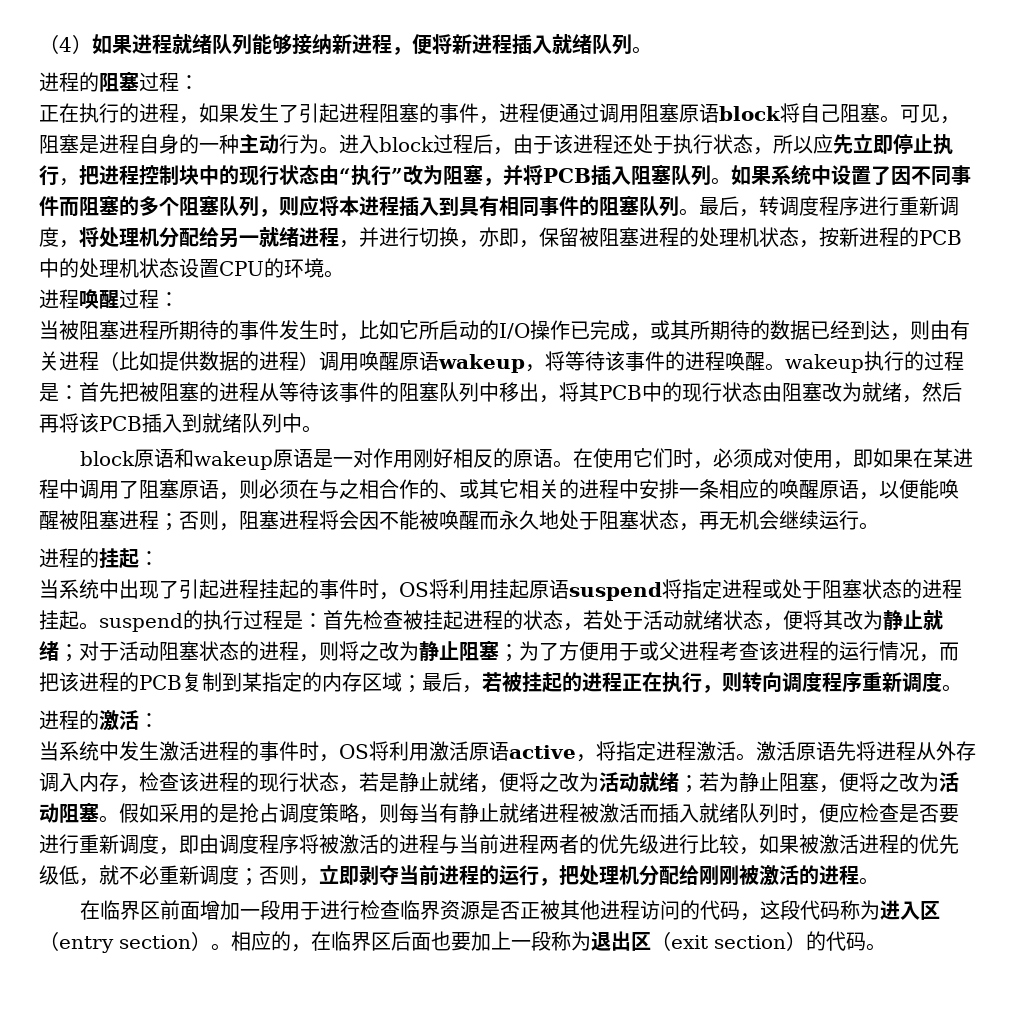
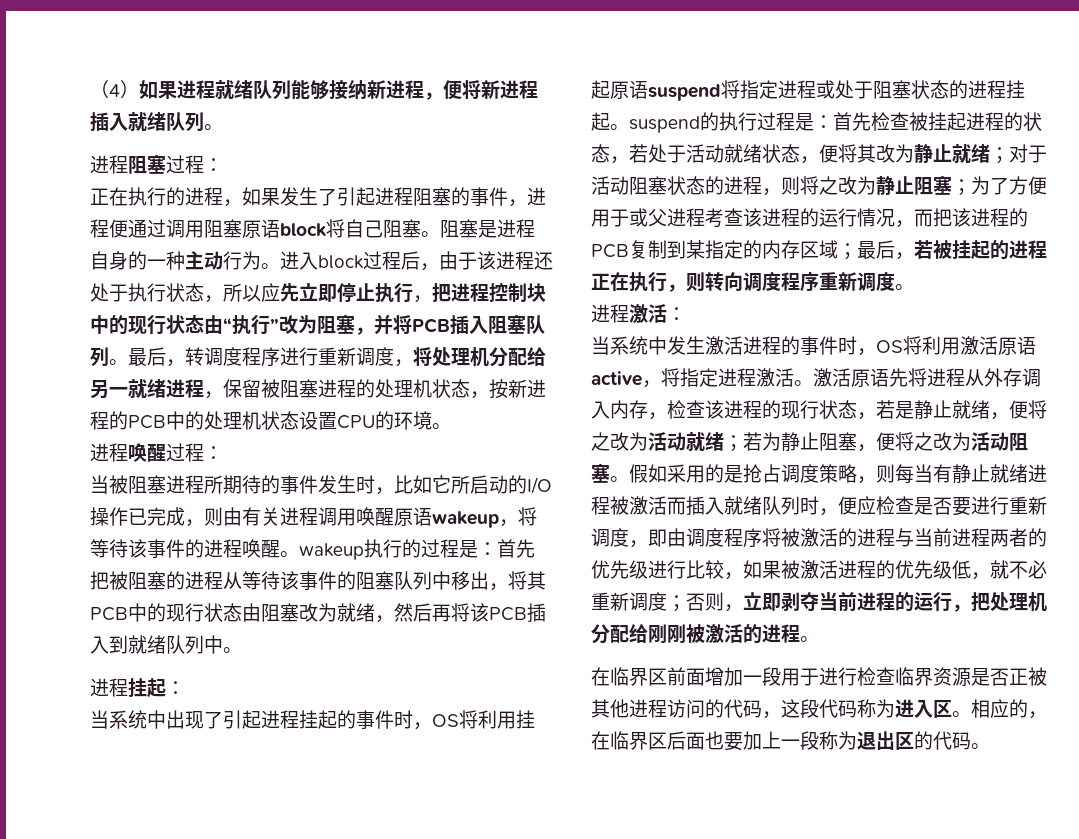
- 进程的阻塞过程：
+ 进程阻塞过程：
- 可见，阻塞是进程自身的一种主动行为。
+ 阻塞是进程自身的一种主动行为。
- 如果系统中设置了因不同事件而阻塞的多个阻塞队列，则应将本进程插入到具有相同事件的阻塞队列。
- 最后，转调度程序进行重新调度，将处理机分配给另一就绪进程，并进行切换，亦即，保留被阻塞进程的处理机状态，按新进程的PCB中的处理机状态设置CPU的环境。
+ 最后，转调度程序进行重新调度，将处理机分配给另一就绪进程，保留被阻塞进程的处理机状态，按新进程的PCB中的处理机状态设置CPU的环境。
- 当被阻塞进程所期待的事件发生时，比如它所启动的I/O操作已完成，或其所期待的数据已经到达，则由有关进程（比如提供数据的进程）调用唤醒原语wakeup，将等待该事件的进程唤醒。wakeup执行的过程是：首先把被阻塞的进程从等待该事件的阻塞队列中移出，将其PCB中的现行状态由阻塞改为就绪，然后再将该PCB插入到就绪队列中。
+ 当被阻塞进程所期待的事件发生时，比如它所启动的I/O操作已完成，则由有关进程调用唤醒原语wakeup，将等待该事件的进程唤醒。wakeup执行的过程是：首先把被阻塞的进程从等待该事件的阻塞队列中移出，将其PCB中的现行状态由阻塞改为就绪，然后再将该PCB插入到就绪队列中。
- block原语和wakeup原语是一对作用刚好相反的原语。在使用它们时，必须成对使用，即如果在某进程中调用了阻塞原语，则必须在与之相合作的、或其它相关的进程中安排一条相应的唤醒原语，以便能唤醒被阻塞进程；否则，阻塞进程将会因不能被唤醒而永久地处于阻塞状态，再无机会继续运行。
- 进程的挂起：
+ 进程挂起：
- 进程的激活：
+ 进程激活：
- 在临界区前面增加一段用于进行检查临界资源是否正被其他进程访问的代码，这段代码称为进入区（entry section）。
+ 在临界区前面增加一段用于进行检查临界资源是否正被其他进程访问的代码，这段代码称为进入区。
- 相应的，在临界区后面也要加上一段称为退出区（exit section）的代码。
+ 相应的，在临界区后面也要加上一段称为退出区的代码。

